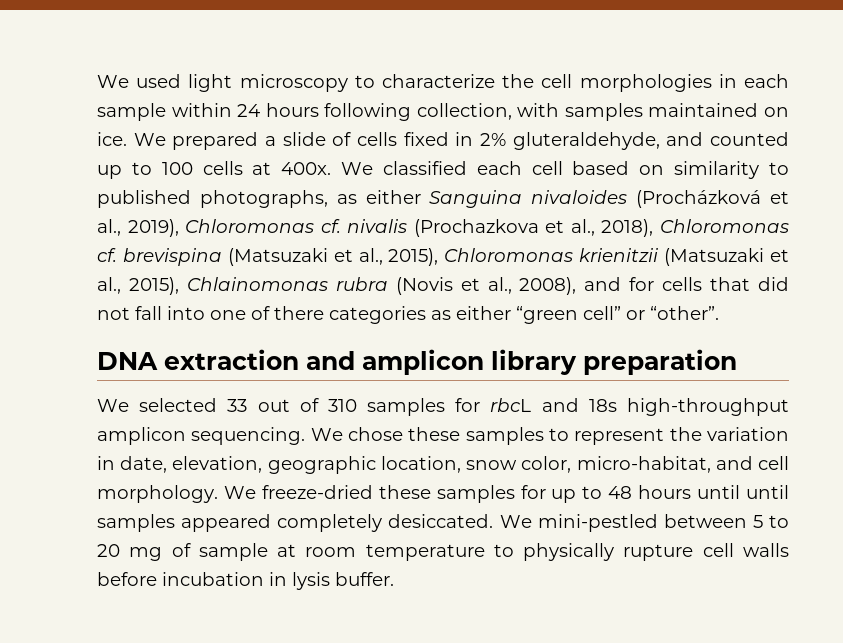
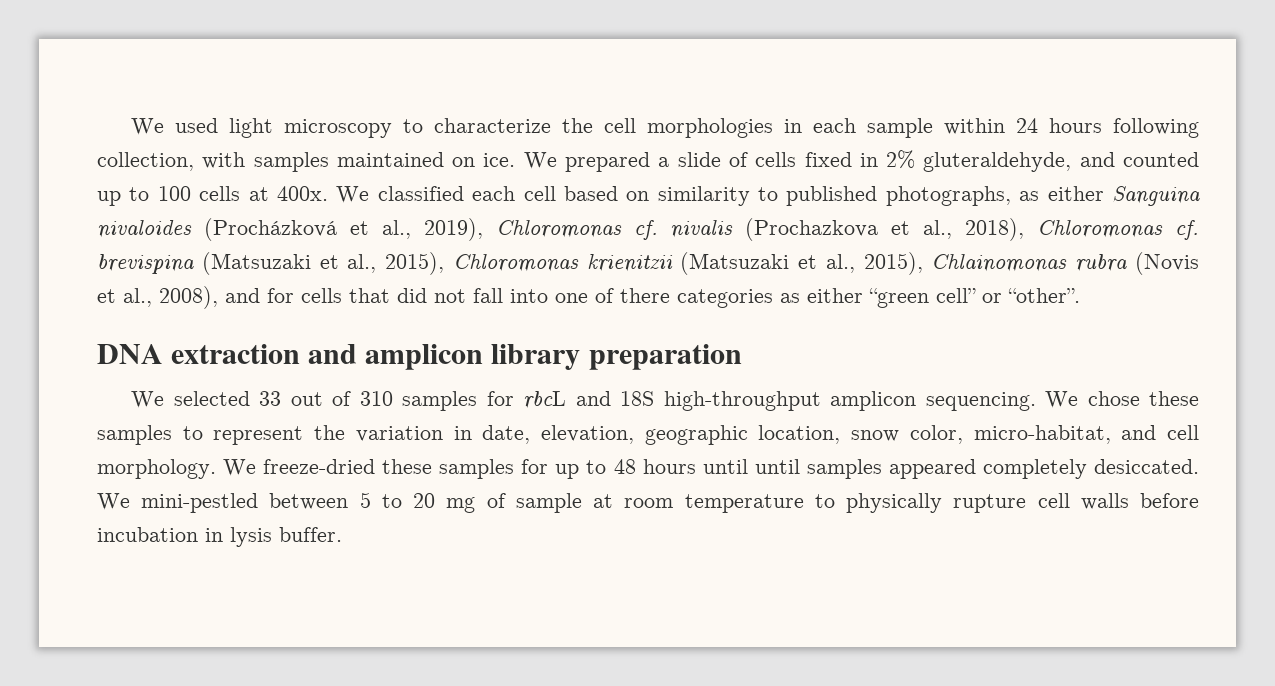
- We selected 33 out of 310 samples for rbcL and 18s high-throughput amplicon sequencing.
+ We selected 33 out of 310 samples for rbcL and 18S high-throughput amplicon sequencing.

